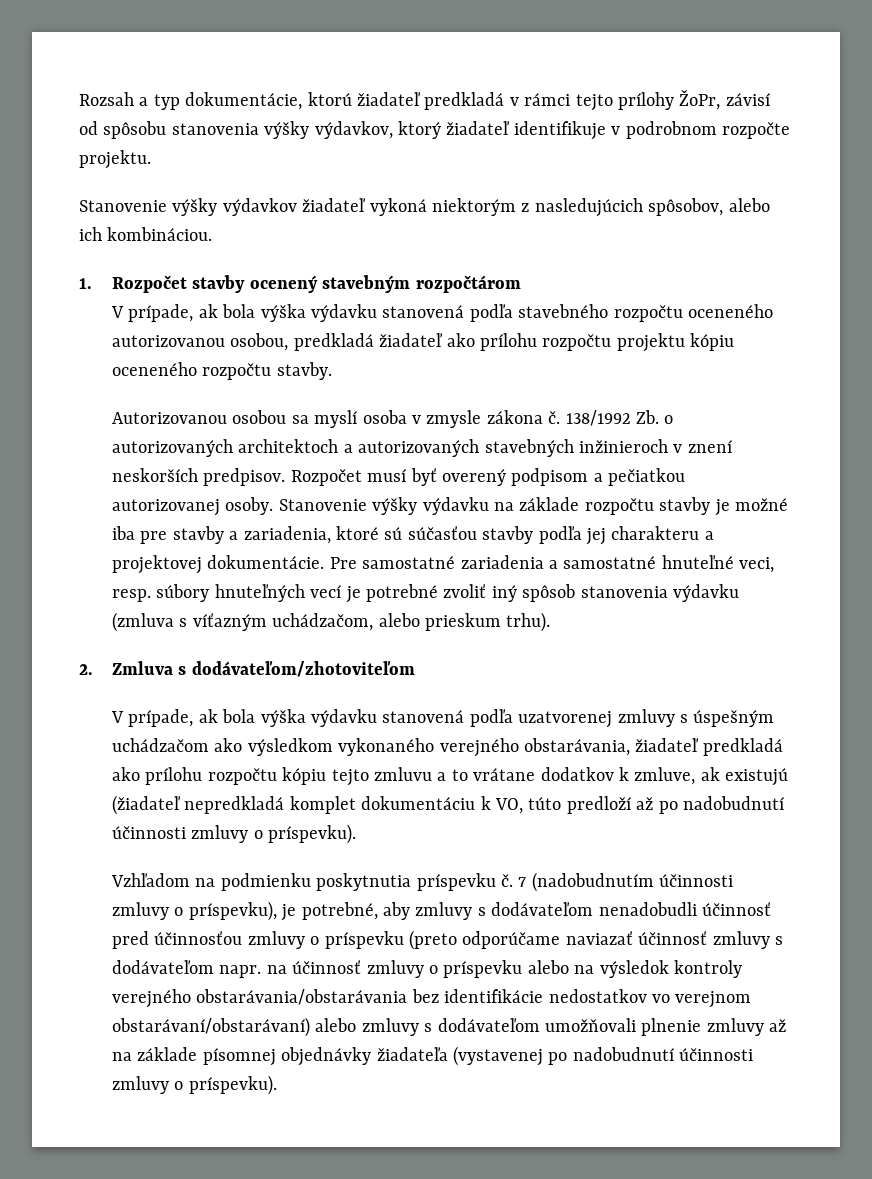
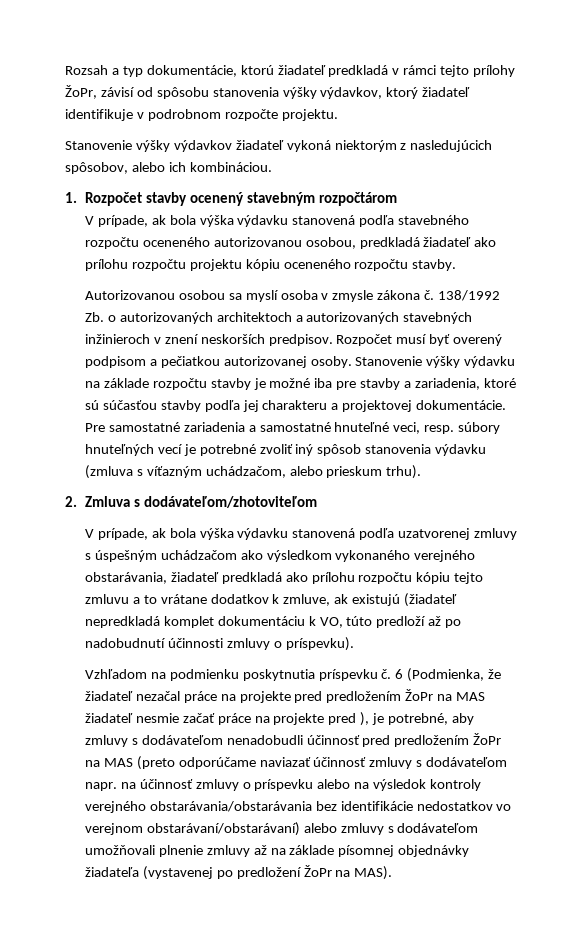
- 7 (nadobudnutím účinnosti zmluvy o príspevku), je potrebné, aby zmluvy s dodávateľom nenadobudli účinnosť pred účinnosťou zmluvy o príspevku (preto odporúčame naviazať účinnosť zmluvy s dodávateľom napr. na účinnosť zmluvy o príspevku alebo na výsledok kontroly verejného obstarávania/obstarávania bez identifikácie nedostatkov vo verejnom obstarávaní/obstarávaní) alebo zmluvy s dodávateľom umožňovali plnenie zmluvy až na základe písomnej objednávky žiadateľa (vystavenej po nadobudnutí účinnosti zmluvy o príspevku).
+ 6 (Podmienka, že žiadateľ nezačal práce na projekte pred predložením ŽoPr na MAS žiadateľ nesmie začať práce na projekte pred ), je potrebné, aby zmluvy s dodávateľom nenadobudli účinnosť pred predložením ŽoPr na MAS (preto odporúčame naviazať účinnosť zmluvy s dodávateľom napr. na účinnosť zmluvy o príspevku alebo na výsledok kontroly verejného obstarávania/obstarávania bez identifikácie nedostatkov vo verejnom obstarávaní/obstarávaní) alebo zmluvy s dodávateľom umožňovali plnenie zmluvy až na základe písomnej objednávky žiadateľa (vystavenej po predložení ŽoPr na MAS).

